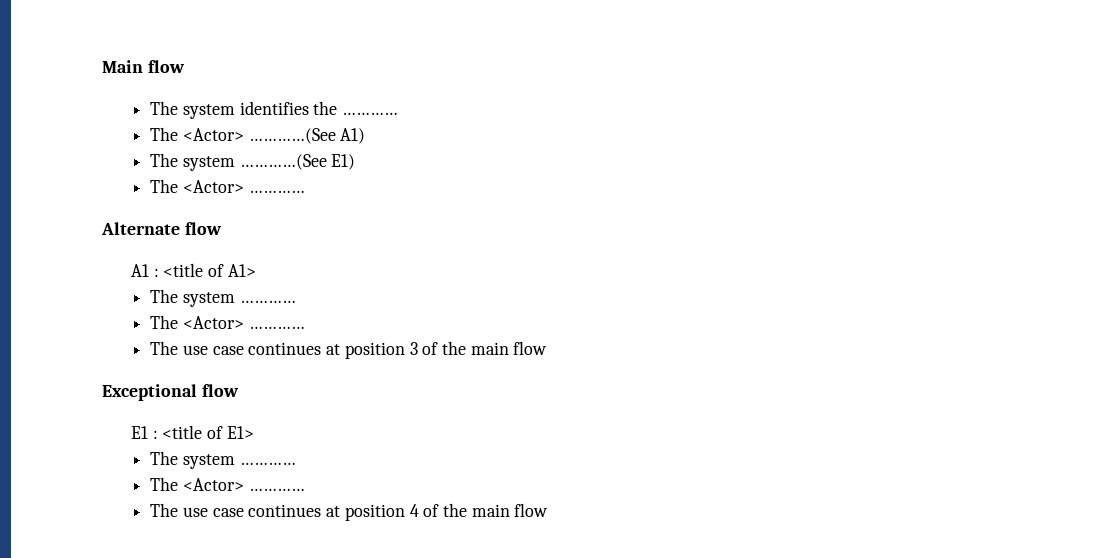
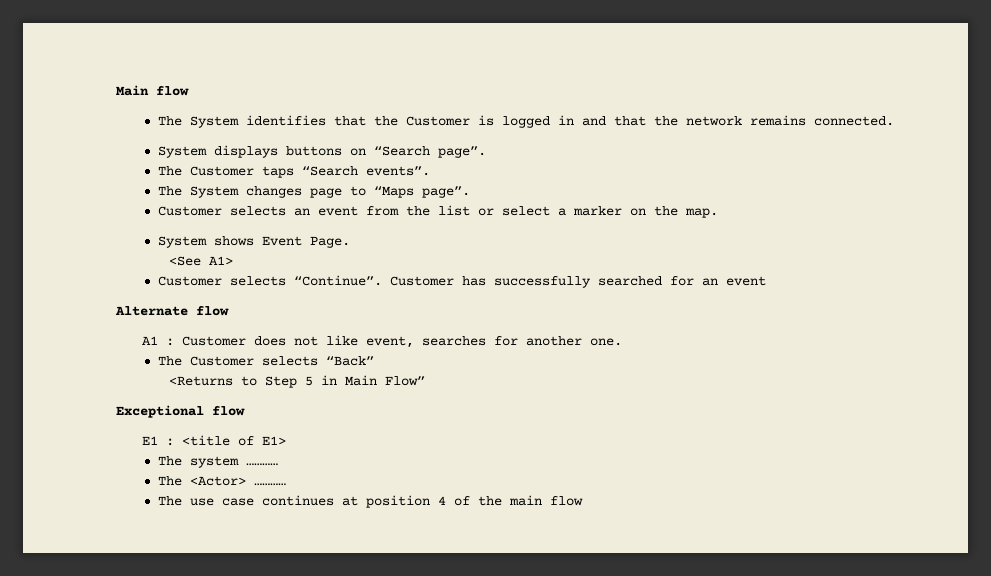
- The system identifies the …………
- The <Actor> …………(See A1)
- The system …………(See E1)
- The <Actor> …………
+ The System identifies that the Customer is logged in and that the network remains connected.
+ System displays buttons on “Search page”.
+ The Customer taps “Search events”.
+ The System changes page to “Maps page”.
+ Customer selects an event from the list or select a marker on the map.
+ System shows Event Page.
+ <See A1>
+ Customer selects “Continue”. Customer has successfully searched for an event
  Alternate flow
- A1 : <title of A1>
- The system …………
- The <Actor> …………
- The use case continues at position 3 of the main flow
+ A1 : Customer does not like event, searches for another one.
+ The Customer selects “Back”
+ <Returns to Step 5 in Main Flow”

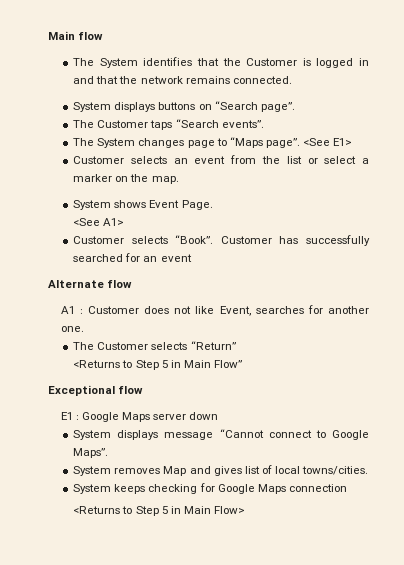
+ <See E1>
- Customer selects “Continue”.
+ Customer selects “Book”.
- A1 : Customer does not like event, searches for another one.
+ A1 : Customer does not like Event, searches for another one.
- The Customer selects “Back”
+ The Customer selects “Return”
- E1 : <title of E1>
- The system …………
- The <Actor> …………
- The use case continues at position 4 of the main flow
+ E1 : Google Maps server down
+ System displays message “Cannot connect to Google Maps”.
+ System removes Map and gives list of local towns/cities.
+ System keeps checking for Google Maps connection
+ <Returns to Step 5 in Main Flow>

